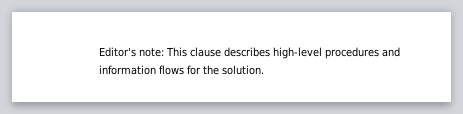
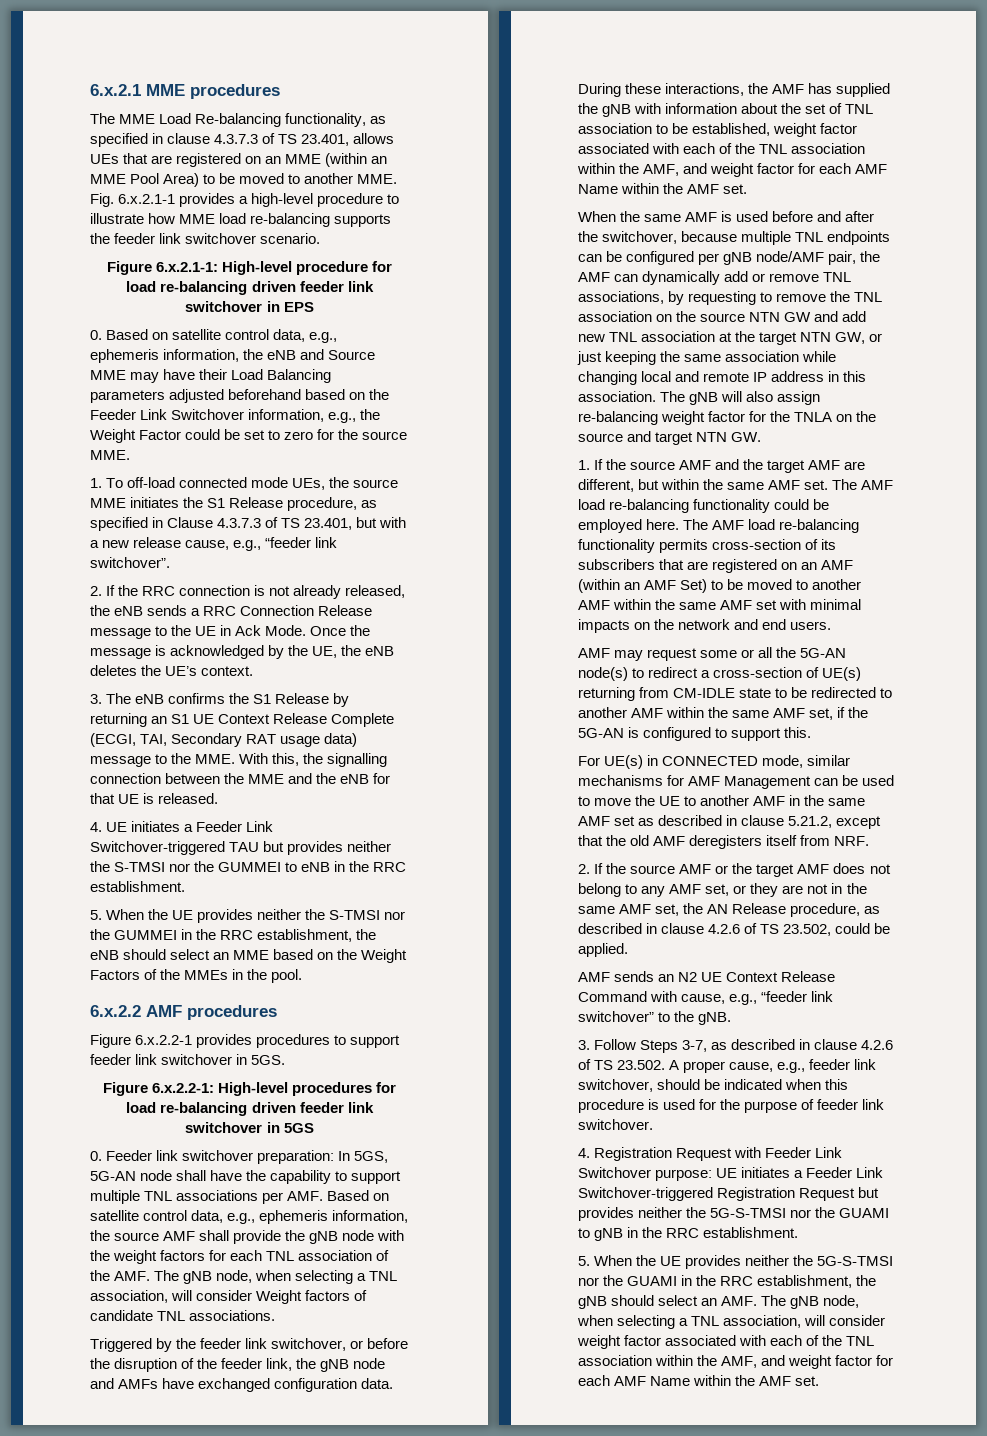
- Editor's note: This clause describes high-level procedures and information flows for the solution.
+ 6.x.2.1 MME procedures
+ The MME Load Re-balancing functionality, as specified in clause 4.3.7.3 of TS 23.401, allows UEs that are registered on an MME (within an MME Pool Area) to be moved to another MME. Fig. 6.x.2.1-1 provides a high-level procedure to illustrate how MME load re-balancing supports the feeder link switchover scenario.
+ Figure 6.x.2.1-1: High-level procedure for load re-balancing driven feeder link switchover in EPS
+ 0. Based on satellite control data, e.g., ephemeris information, the eNB and Source MME may have their Load Balancing parameters adjusted beforehand based on the Feeder Link Switchover information, e.g., the Weight Factor could be set to zero for the source MME.
+ 1. To off-load connected mode UEs, the source MME initiates the S1 Release procedure, as specified in Clause 4.3.7.3 of TS 23.401, but with a new release cause, e.g., “feeder link switchover”.
+ 2. If the RRC connection is not already released, the eNB sends a RRC Connection Release message to the UE in Ack Mode. Once the message is acknowledged by the UE, the eNB deletes the UE’s context.
+ 3. The eNB confirms the S1 Release by returning an S1 UE Context Release Complete (ECGI, TAI, Secondary RAT usage data) message to the MME. With this, the signalling connection between the MME and the eNB for that UE is released.
+ 4. UE initiates a Feeder Link Switchover-triggered TAU but provides neither the S-TMSI nor the GUMMEI to eNB in the RRC establishment.
+ 5. When the UE provides neither the S-TMSI nor the GUMMEI in the RRC establishment, the eNB should select an MME based on the Weight Factors of the MMEs in the pool.
+ 6.x.2.2 AMF procedures
+ Figure 6.x.2.2-1 provides procedures to support feeder link switchover in 5GS.
+ Figure 6.x.2.2-1: High-level procedures for load re-balancing driven feeder link switchover in 5GS
+ 0. Feeder link switchover preparation: In 5GS, 5G-AN node shall have the capability to support multiple TNL associations per AMF. Based on satellite control data, e.g., ephemeris information, the source AMF shall provide the gNB node with the weight factors for each TNL association of the AMF. The gNB node, when selecting a TNL association, will consider Weight factors of candidate TNL associations.
+ Triggered by the feeder link switchover, or before the disruption of the feeder link, the gNB node and AMFs have exchanged configuration data. During these interactions, the AMF has supplied the gNB with information about the set of TNL association to be established, weight factor associated with each of the TNL association within the AMF, and weight factor for each AMF Name within the AMF set.
+ When the same AMF is used before and after the switchover, because multiple TNL endpoints can be configured per gNB node/AMF pair, the AMF can dynamically add or remove TNL associations, by requesting to remove the TNL association on the source NTN GW and add new TNL association at the target NTN GW, or just keeping the same association while changing local and remote IP address in this association. The gNB will also assign re-balancing weight factor for the TNLA on the source and target NTN GW.
+ 1. If the source AMF and the target AMF are different, but within the same AMF set. The AMF load re-balancing functionality could be employed here. The AMF load re-balancing functionality permits cross-section of its subscribers that are registered on an AMF (within an AMF Set) to be moved to another AMF within the same AMF set with minimal impacts on the network and end users.
+ AMF may request some or all the 5G-AN node(s) to redirect a cross-section of UE(s) returning from CM-IDLE state to be redirected to another AMF within the same AMF set, if the 5G-AN is configured to support this.
+ For UE(s) in CONNECTED mode, similar mechanisms for AMF Management can be used to move the UE to another AMF in the same AMF set as described in clause 5.21.2, except that the old AMF deregisters itself from NRF.
+ 2. If the source AMF or the target AMF does not belong to any AMF set, or they are not in the same AMF set, the AN Release procedure, as described in clause 4.2.6 of TS 23.502, could be applied.
+ AMF sends an N2 UE Context Release Command with cause, e.g., “feeder link switchover” to the gNB.
+ 3. Follow Steps 3-7, as described in clause 4.2.6 of TS 23.502. A proper cause, e.g., feeder link switchover, should be indicated when this procedure is used for the purpose of feeder link switchover.
+ 4. Registration Request with Feeder Link Switchover purpose: UE initiates a Feeder Link Switchover-triggered Registration Request but provides neither the 5G-S-TMSI nor the GUAMI to gNB in the RRC establishment.
+ 5. When the UE provides neither the 5G-S-TMSI nor the GUAMI in the RRC establishment, the gNB should select an AMF. The gNB node, when selecting a TNL association, will consider weight factor associated with each of the TNL association within the AMF, and weight factor for each AMF Name within the AMF set.

